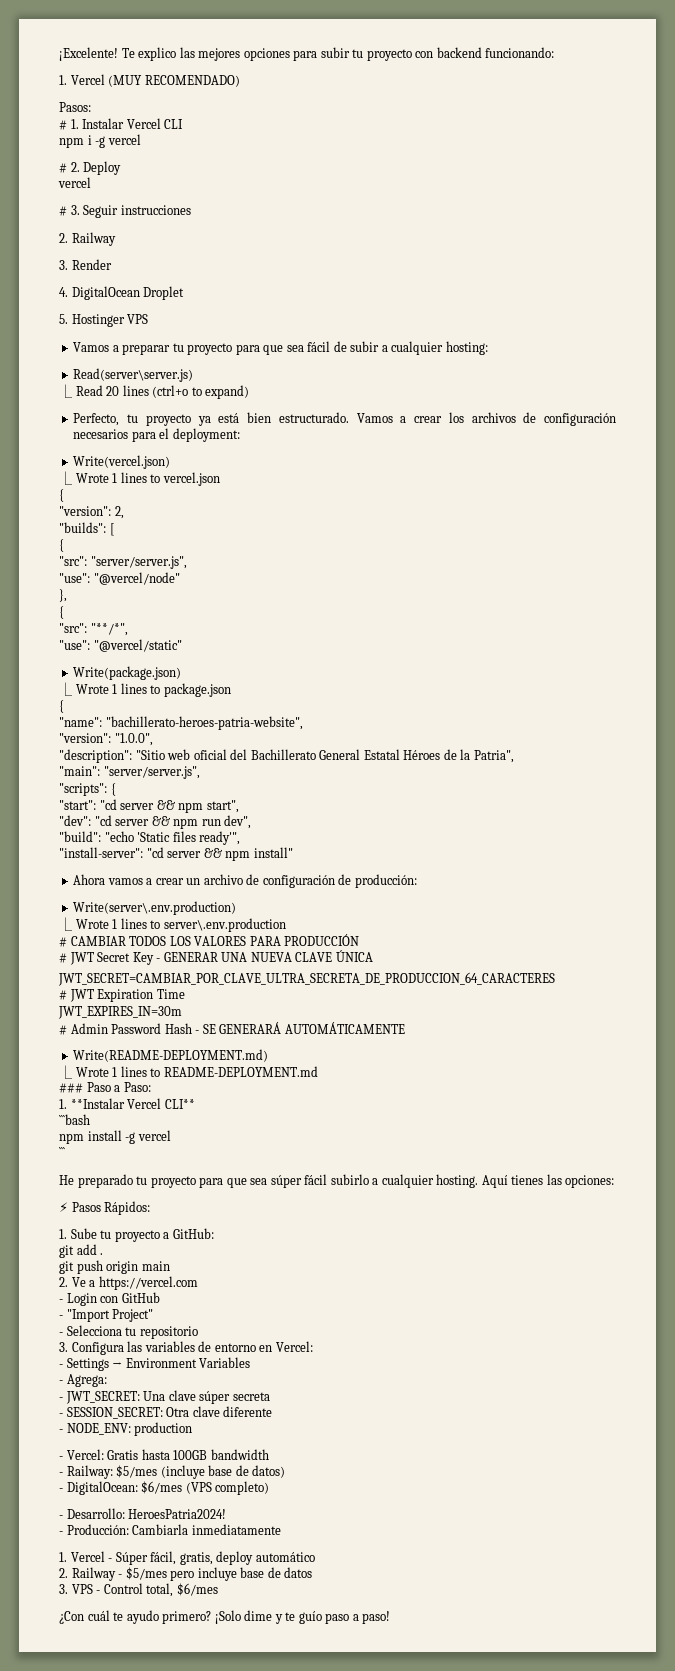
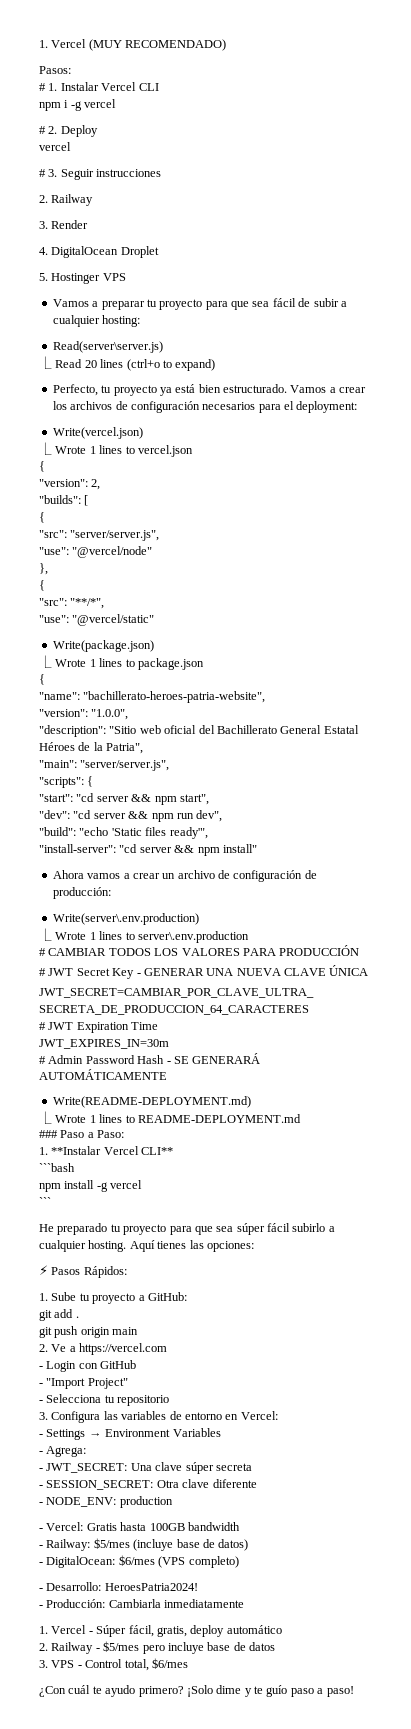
- ¡Excelente! Te explico las mejores opciones para subir tu proyecto con backend funcionando:

